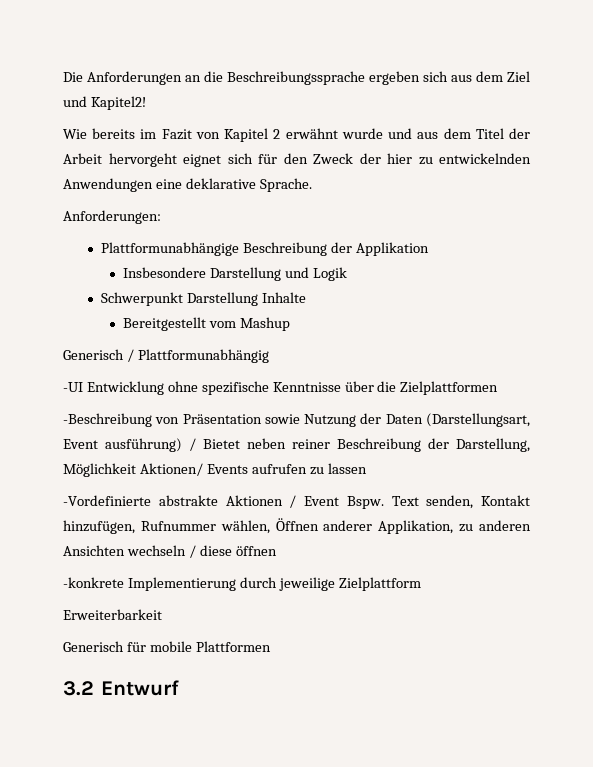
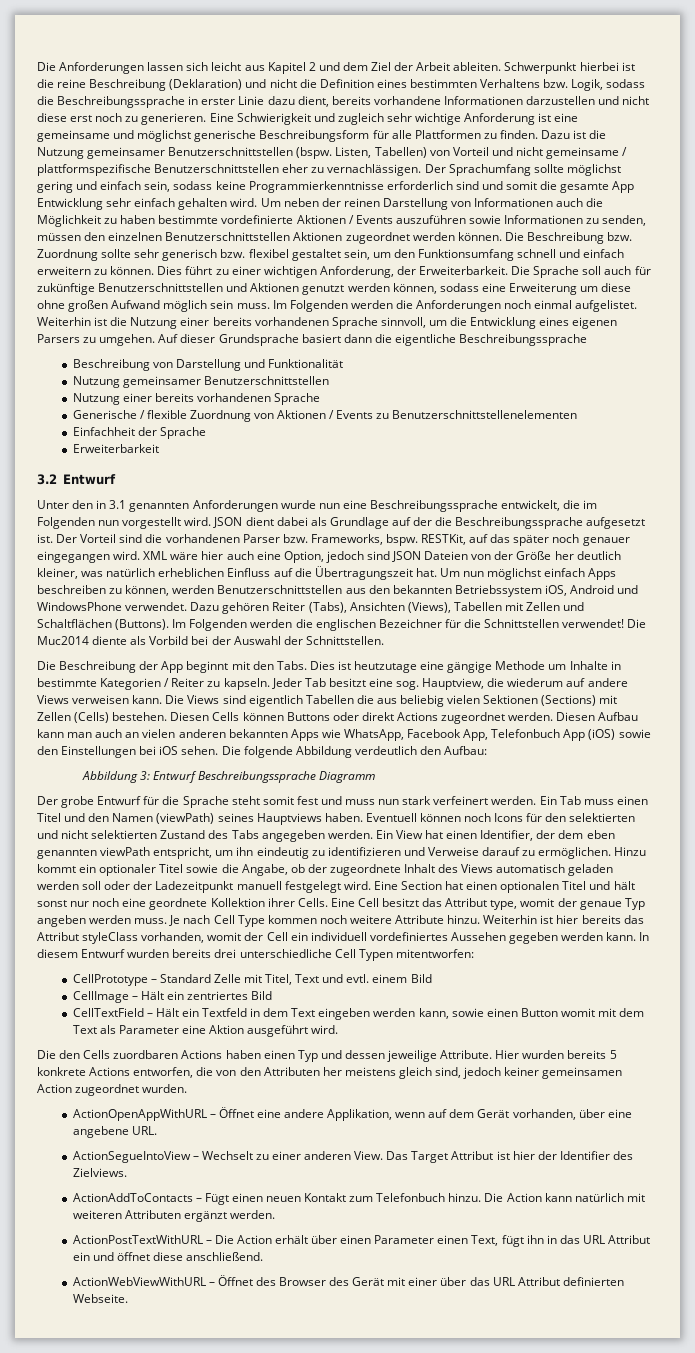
- Die Anforderungen an die Beschreibungssprache ergeben sich aus dem Ziel und Kapitel2!
- Wie bereits im Fazit von Kapitel 2 erwähnt wurde und aus dem Titel der Arbeit hervorgeht eignet sich für den Zweck der hier zu entwickelnden Anwendungen eine deklarative Sprache.
- Anforderungen:
- Plattformunabhängige Beschreibung der Applikation
- Insbesondere Darstellung und Logik
- Schwerpunkt Darstellung Inhalte
- Bereitgestellt vom Mashup
- Generisch / Plattformunabhängig
- -UI Entwicklung ohne spezifische Kenntnisse über die Zielplattformen
- -Beschreibung von Präsentation sowie Nutzung der Daten (Darstellungsart, Event ausführung) / Bietet neben reiner Beschreibung der Darstellung, Möglichkeit Aktionen/ Events aufrufen zu lassen
- -Vordefinierte abstrakte Aktionen / Event Bspw. Text senden, Kontakt hinzufügen, Rufnummer wählen, Öffnen anderer Applikation, zu anderen Ansichten wechseln / diese öffnen
- -konkrete Implementierung durch jeweilige Zielplattform
+ Die Anforderungen lassen sich leicht aus Kapitel 2 und dem Ziel der Arbeit ableiten. Schwerpunkt hierbei ist die reine Beschreibung (Deklaration) und nicht die Definition eines bestimmten Verhaltens bzw. Logik, sodass die Beschreibungssprache in erster Linie dazu dient, bereits vorhandene Informationen darzustellen und nicht diese erst noch zu generieren. Eine Schwierigkeit und zugleich sehr wichtige Anforderung ist eine gemeinsame und möglichst generische Beschreibungsform für alle Plattformen zu finden. Dazu ist die Nutzung gemeinsamer Benutzerschnittstellen (bspw. Listen, Tabellen) von Vorteil und nicht gemeinsame / plattformspezifische Benutzerschnittstellen eher zu vernachlässigen. Der Sprachumfang sollte möglichst gering und einfach sein, sodass keine Programmierkenntnisse erforderlich sind und somit die gesamte App Entwicklung sehr einfach gehalten wird. Um neben der reinen Darstellung von Informationen auch die Möglichkeit zu haben bestimmte vordefinierte Aktionen / Events auszuführen sowie Informationen zu senden, müssen den einzelnen Benutzerschnittstellen Aktionen zugeordnet werden können. Die Beschreibung bzw. Zuordnung sollte sehr generisch bzw. flexibel gestaltet sein, um den Funktionsumfang schnell und einfach erweitern zu können. Dies führt zu einer wichtigen Anforderung, der Erweiterbarkeit. Die Sprache soll auch für zukünftige Benutzerschnittstellen und Aktionen genutzt werden können, sodass eine Erweiterung um diese ohne großen Aufwand möglich sein muss. Im Folgenden werden die Anforderungen noch einmal aufgelistet. Weiterhin ist die Nutzung einer bereits vorhandenen Sprache sinnvoll, um die Entwicklung eines eigenen Parsers zu umgehen. Auf dieser Grundsprache basiert dann die eigentliche Beschreibungssprache
+ Beschreibung von Darstellung und Funktionalität
+ Nutzung gemeinsamer Benutzerschnittstellen
+ Nutzung einer bereits vorhandenen Sprache
+ Generische / flexible Zuordnung von Aktionen / Events zu Benutzerschnittstellenelementen
+ Einfachheit der Sprache
  Erweiterbarkeit
- Generisch für mobile Plattformen
  3.2 Entwurf
+ Unter den in 3.1 genannten Anforderungen wurde nun eine Beschreibungssprache entwickelt, die im Folgenden nun vorgestellt wird. JSON dient dabei als Grundlage auf der die Beschreibungssprache aufgesetzt ist. Der Vorteil sind die vorhandenen Parser bzw. Frameworks, bspw. RESTKit, auf das später noch genauer eingegangen wird. XML wäre hier auch eine Option, jedoch sind JSON Dateien von der Größe her deutlich kleiner, was natürlich erheblichen Einfluss auf die Übertragungszeit hat. Um nun möglichst einfach Apps beschreiben zu können, werden Benutzerschnittstellen aus den bekannten Betriebssystem iOS, Android und WindowsPhone verwendet. Dazu gehören Reiter (Tabs), Ansichten (Views), Tabellen mit Zellen und Schaltflächen (Buttons). Im Folgenden werden die englischen Bezeichner für die Schnittstellen verwendet! Die Muc2014 diente als Vorbild bei der Auswahl der Schnittstellen.
+ Die Beschreibung der App beginnt mit den Tabs. Dies ist heutzutage eine gängige Methode um Inhalte in bestimmte Kategorien / Reiter zu kapseln. Jeder Tab besitzt eine sog. Hauptview, die wiederum auf andere Views verweisen kann. Die Views sind eigentlich Tabellen die aus beliebig vielen Sektionen (Sections) mit Zellen (Cells) bestehen. Diesen Cells können Buttons oder direkt Actions zugeordnet werden. Diesen Aufbau kann man auch an vielen anderen bekannten Apps wie WhatsApp, Facebook App, Telefonbuch App (iOS) sowie den Einstellungen bei iOS sehen. Die folgende Abbildung verdeutlich den Aufbau:
+ Abbildung 3: Entwurf Beschreibungssprache Diagramm
+ Der grobe Entwurf für die Sprache steht somit fest und muss nun stark verfeinert werden. Ein Tab muss einen Titel und den Namen (viewPath) seines Hauptviews haben. Eventuell können noch Icons für den selektierten und nicht selektierten Zustand des Tabs angegeben werden. Ein View hat einen Identifier, der dem eben genannten viewPath entspricht, um ihn eindeutig zu identifizieren und Verweise darauf zu ermöglichen. Hinzu kommt ein optionaler Titel sowie die Angabe, ob der zugeordnete Inhalt des Views automatisch geladen werden soll oder der Ladezeitpunkt manuell festgelegt wird. Eine Section hat einen optionalen Titel und hält sonst nur noch eine geordnete Kollektion ihrer Cells. Eine Cell besitzt das Attribut type, womit der genaue Typ angeben werden muss. Je nach Cell Type kommen noch weitere Attribute hinzu. Weiterhin ist hier bereits das Attribut styleClass vorhanden, womit der Cell ein individuell vordefiniertes Aussehen gegeben werden kann. In diesem Entwurf wurden bereits drei unterschiedliche Cell Typen mitentworfen:
+ CellPrototype – Standard Zelle mit Titel, Text und evtl. einem Bild
+ CellImage – Hält ein zentriertes Bild
+ CellTextField – Hält ein Textfeld in dem Text eingeben werden kann, sowie einen Button womit mit dem Text als Parameter eine Aktion ausgeführt wird.
+ Die den Cells zuordbaren Actions haben einen Typ und dessen jeweilige Attribute. Hier wurden bereits 5 konkrete Actions entworfen, die von den Attributen her meistens gleich sind, jedoch keiner gemeinsamen Action zugeordnet wurden.
+ ActionOpenAppWithURL – Öffnet eine andere Applikation, wenn auf dem Gerät vorhanden, über eine angebene URL.
+ ActionSegueIntoView – Wechselt zu einer anderen View. Das Target Attribut ist hier der Identifier des Zielviews.
+ ActionAddToContacts – Fügt einen neuen Kontakt zum Telefonbuch hinzu. Die Action kann natürlich mit weiteren Attributen ergänzt werden.
+ ActionPostTextWithURL – Die Action erhält über einen Parameter einen Text, fügt ihn in das URL Attribut ein und öffnet diese anschließend.
+ ActionWebViewWithURL – Öffnet des Browser des Gerät mit einer über das URL Attribut definierten Webseite.

